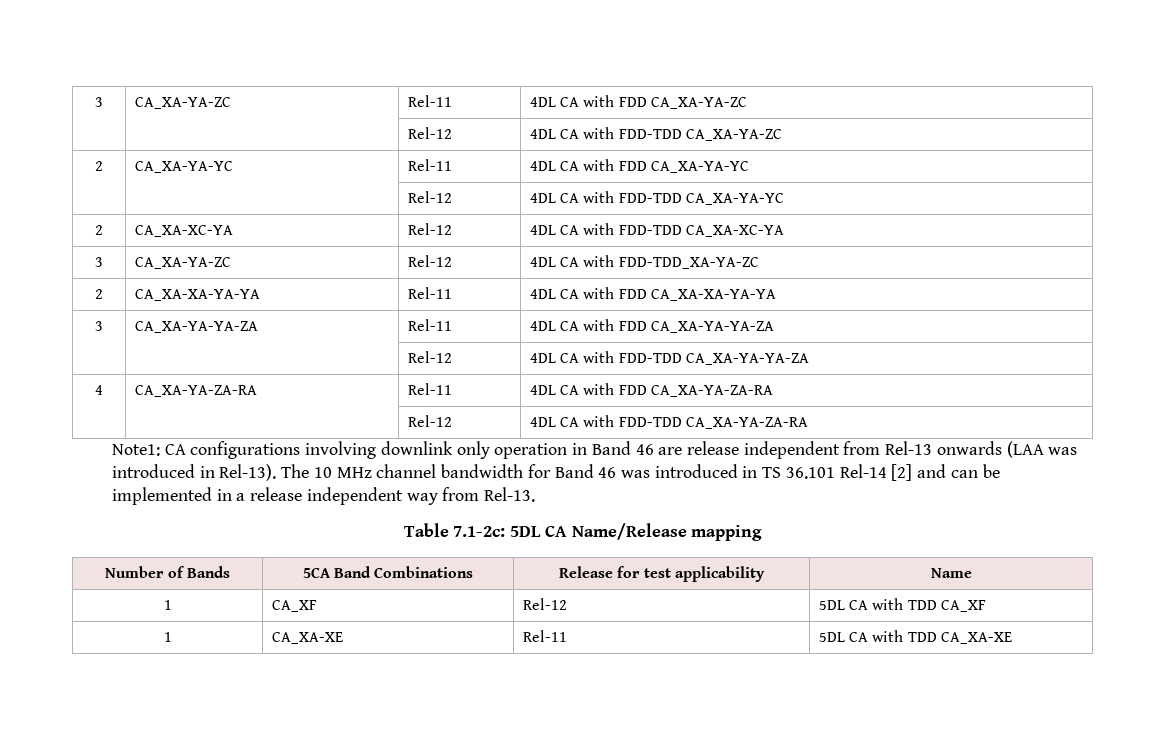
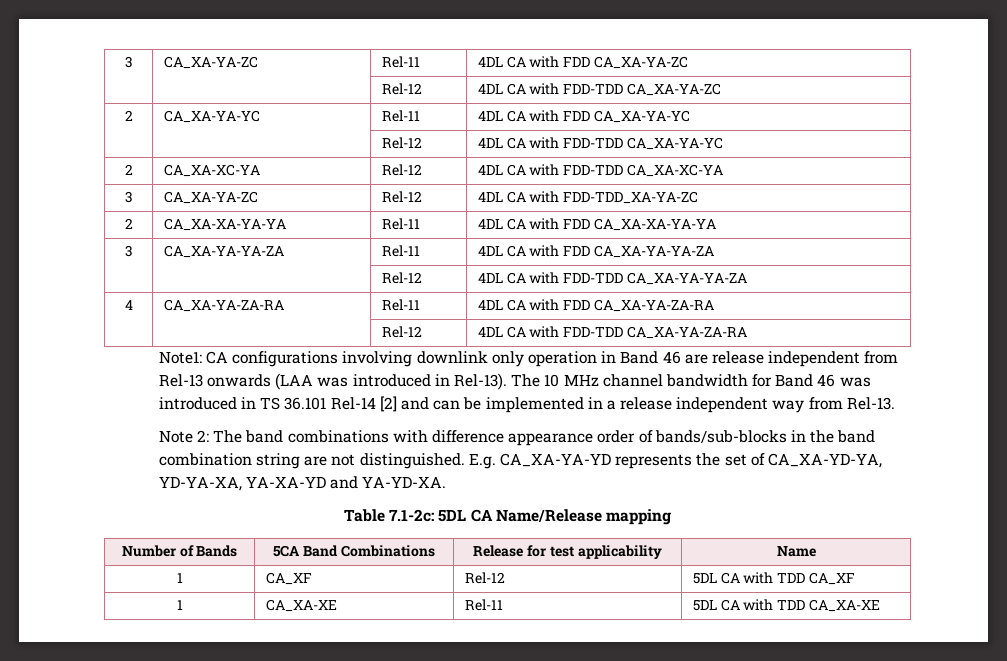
+ Note 2: The band combinations with difference appearance order of bands/sub-blocks in the band combination string are not distinguished. E.g. CA_XA-YA-YD represents the set of CA_XA-YD-YA, YD-YA-XA, YA-XA-YD and YA-YD-XA.

